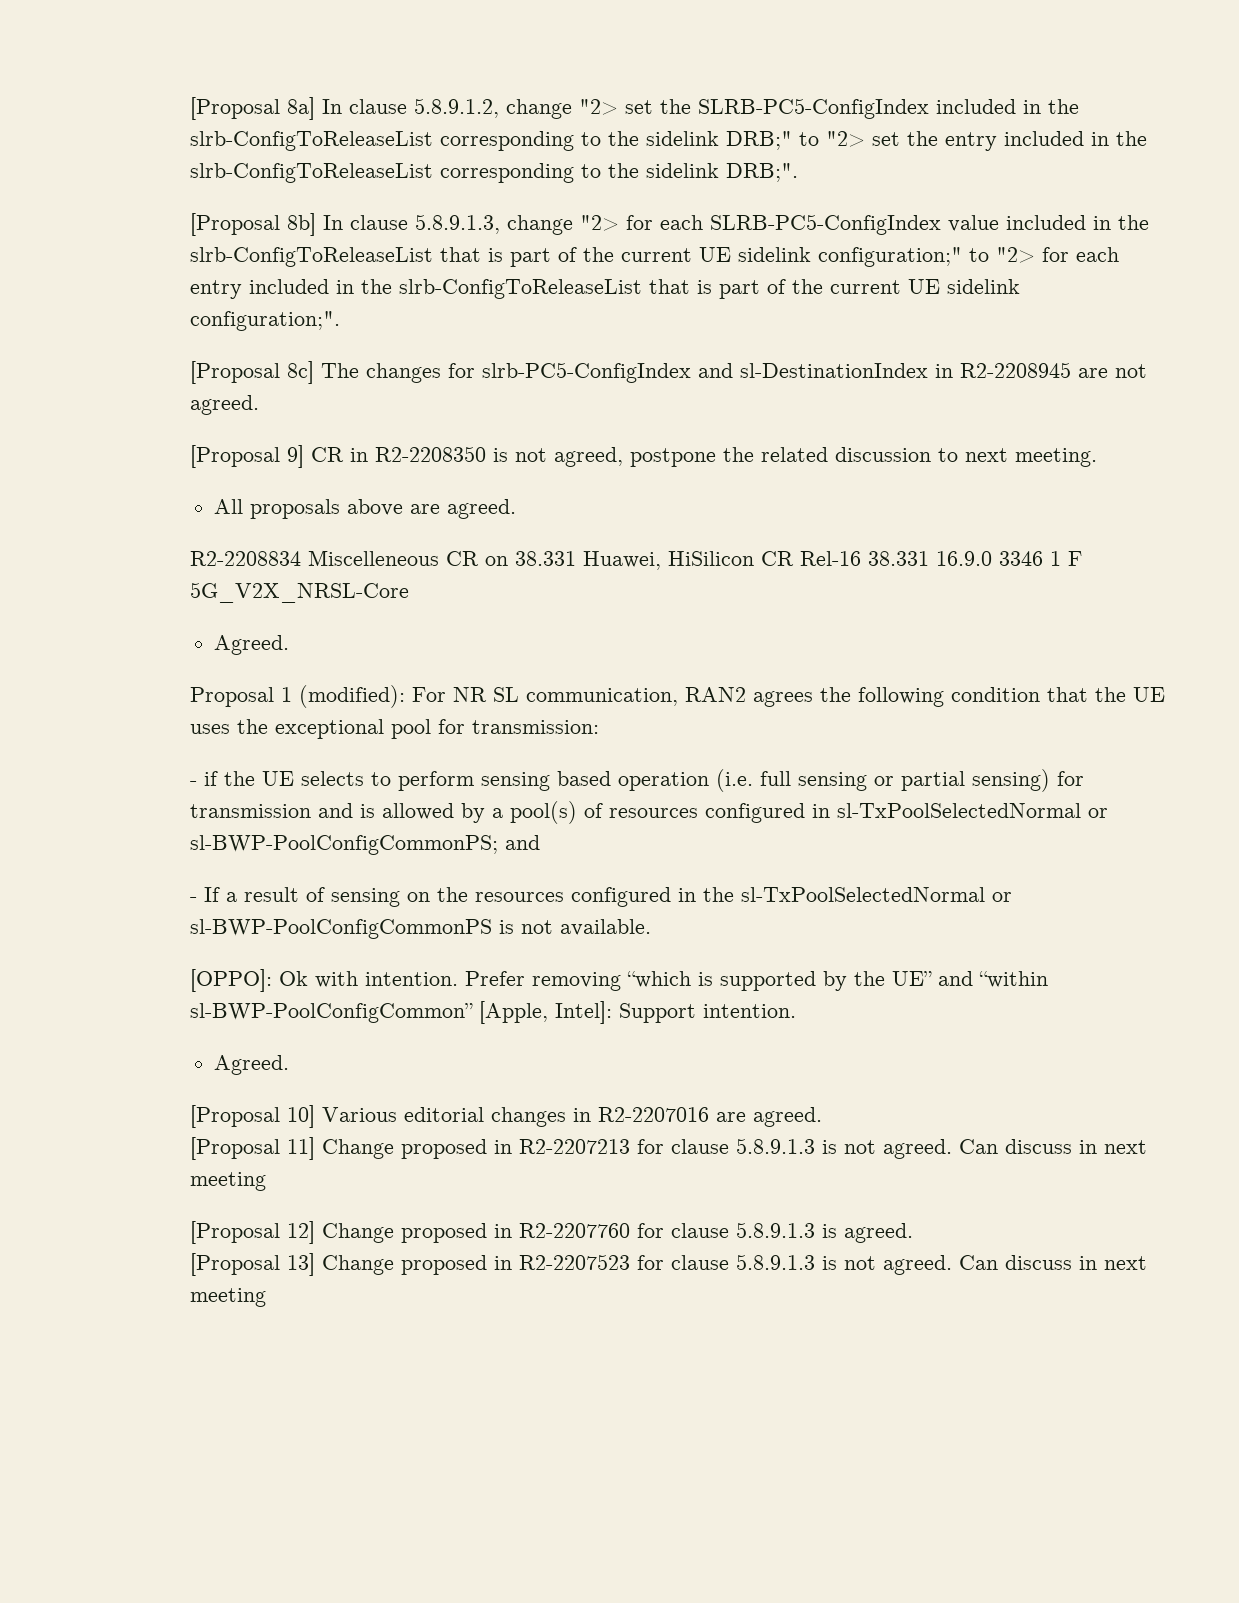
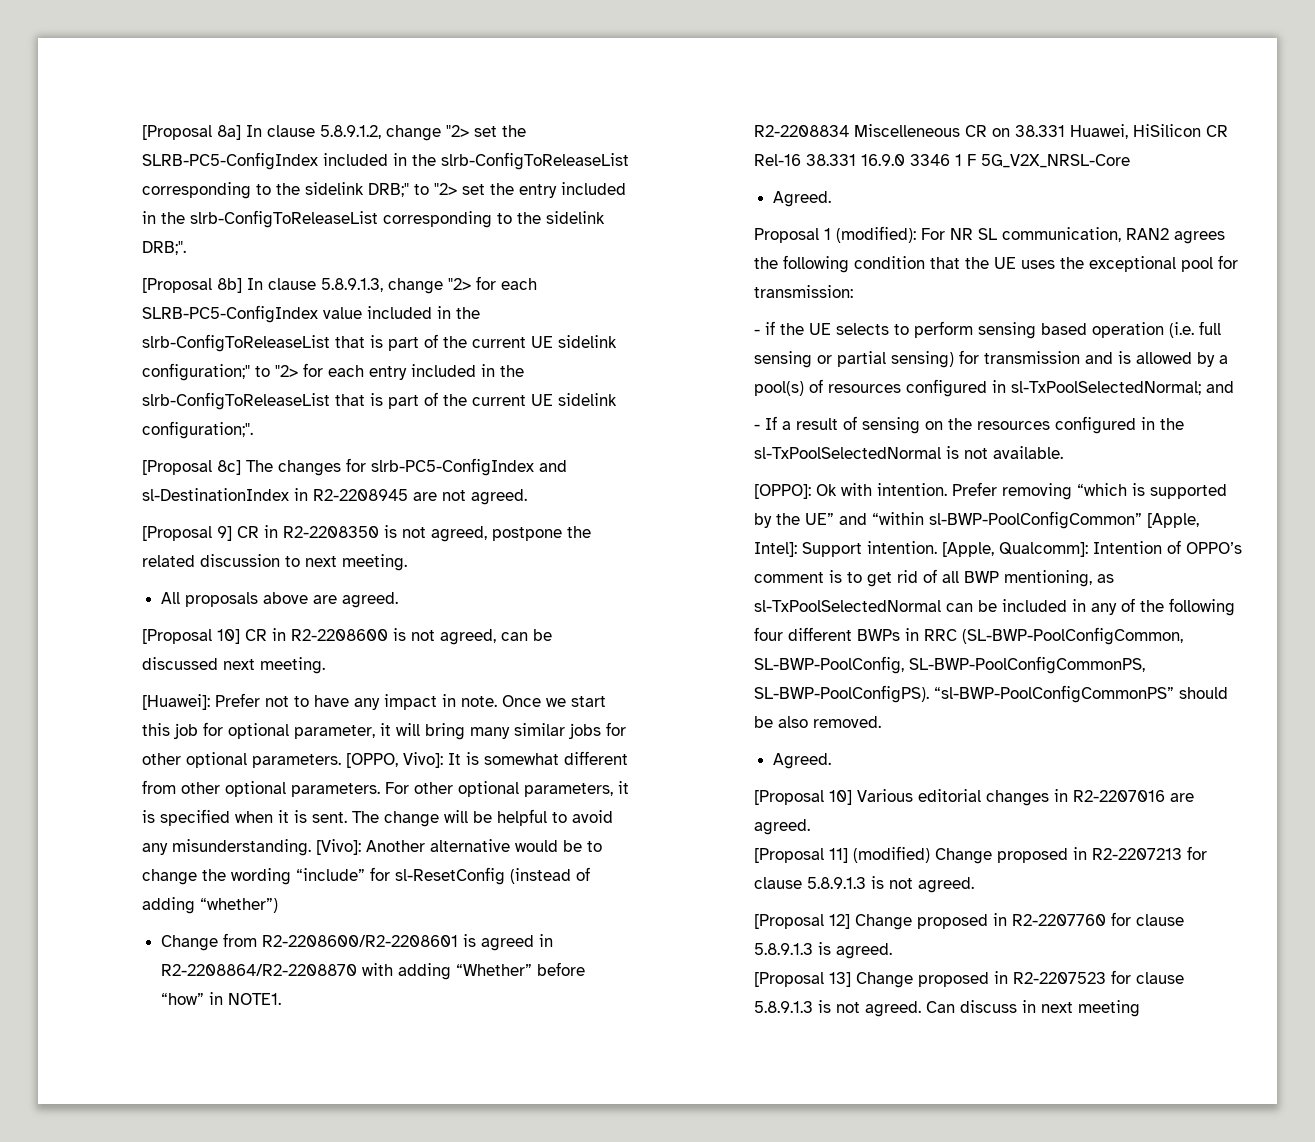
+ [Proposal 10] CR in R2-2208600 is not agreed, can be discussed next meeting.
+ [Huawei]: Prefer not to have any impact in note. Once we start this job for optional parameter, it will bring many similar jobs for other optional parameters. [OPPO, Vivo]: It is somewhat different from other optional parameters. For other optional parameters, it is specified when it is sent. The change will be helpful to avoid any misunderstanding. [Vivo]: Another alternative would be to change the wording “include” for sl-ResetConfig (instead of adding “whether”)
+ Change from R2-2208600/R2-2208601 is agreed in R2-2208864/R2-2208870 with adding “Whether” before “how” in NOTE1.
- - if the UE selects to perform sensing based operation (i.e. full sensing or partial sensing) for transmission and is allowed by a pool(s) of resources configured in sl-TxPoolSelectedNormal or sl-BWP-PoolConfigCommonPS; and
+ - if the UE selects to perform sensing based operation (i.e. full sensing or partial sensing) for transmission and is allowed by a pool(s) of resources configured in sl-TxPoolSelectedNormal; and
- - If a result of sensing on the resources configured in the sl-TxPoolSelectedNormal or sl-BWP-PoolConfigCommonPS is not available.
+ - If a result of sensing on the resources configured in the sl-TxPoolSelectedNormal is not available.
+ [Apple, Qualcomm]: Intention of OPPO’s comment is to get rid of all BWP mentioning, as sl-TxPoolSelectedNormal can be included in any of the following four different BWPs in RRC (SL-BWP-PoolConfigCommon, SL-BWP-PoolConfig, SL-BWP-PoolConfigCommonPS, SL-BWP-PoolConfigPS). “sl-BWP-PoolConfigCommonPS” should be also removed.
- [Proposal 11] Change proposed in R2-2207213 for clause 5.8.9.1.3 is not agreed. Can discuss in next meeting
+ [Proposal 11] (modified) Change proposed in R2-2207213 for clause 5.8.9.1.3 is not agreed.

